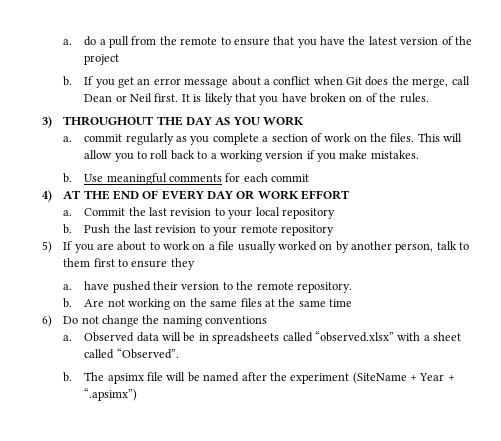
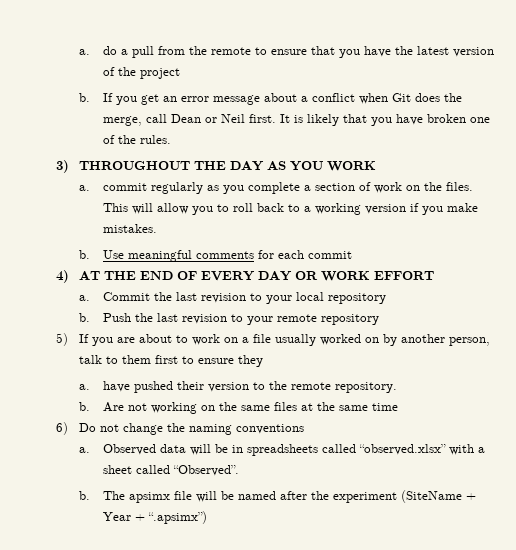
- It is likely that you have broken on of the rules.
+ It is likely that you have broken one of the rules.

